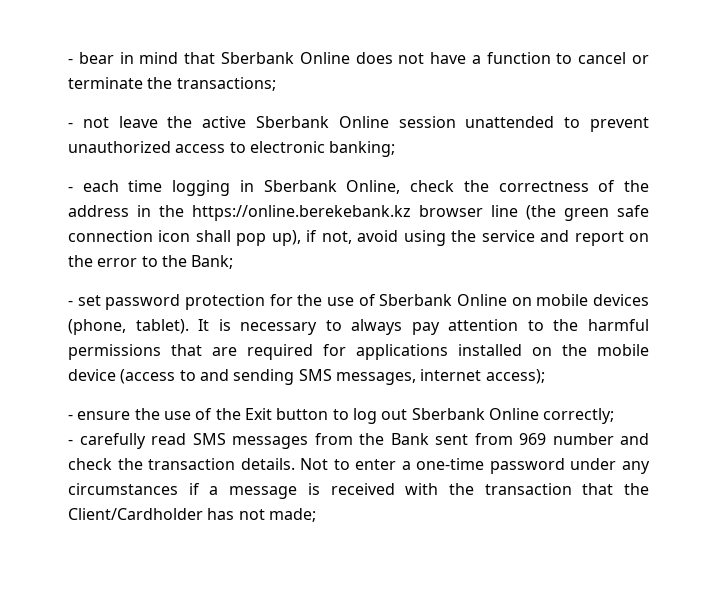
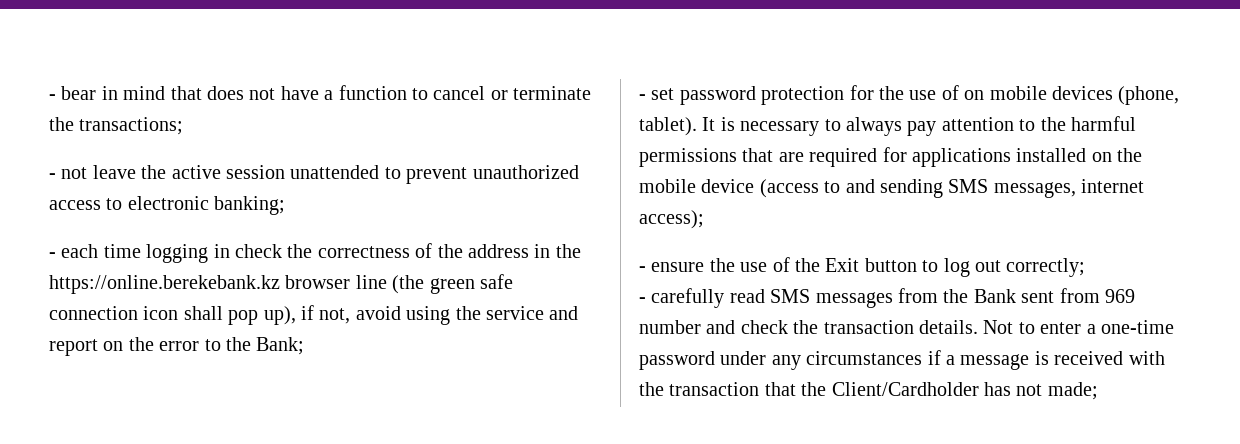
- - bear in mind that Sberbank Online does not have a function to cancel or terminate the transactions;
+ - bear in mind that does not have a function to cancel or terminate the transactions;
- - not leave the active Sberbank Online session unattended to prevent unauthorized access to electronic banking;
+ - not leave the active session unattended to prevent unauthorized access to electronic banking;
- - each time logging in Sberbank Online, check the correctness of the address in the https://online.berekebank.kz browser line (the green safe connection icon shall pop up), if not, avoid using the service and report on the error to the Bank;
+ - each time logging in check the correctness of the address in the https://online.berekebank.kz browser line (the green safe connection icon shall pop up), if not, avoid using the service and report on the error to the Bank;
- - set password protection for the use of Sberbank Online on mobile devices (phone, tablet).
+ - set password protection for the use of on mobile devices (phone, tablet).
- - ensure the use of the Exit button to log out Sberbank Online correctly;
+ - ensure the use of the Exit button to log out correctly;

